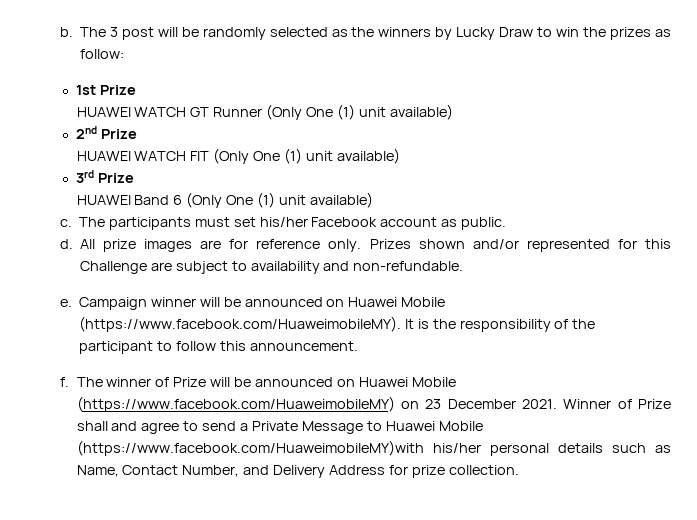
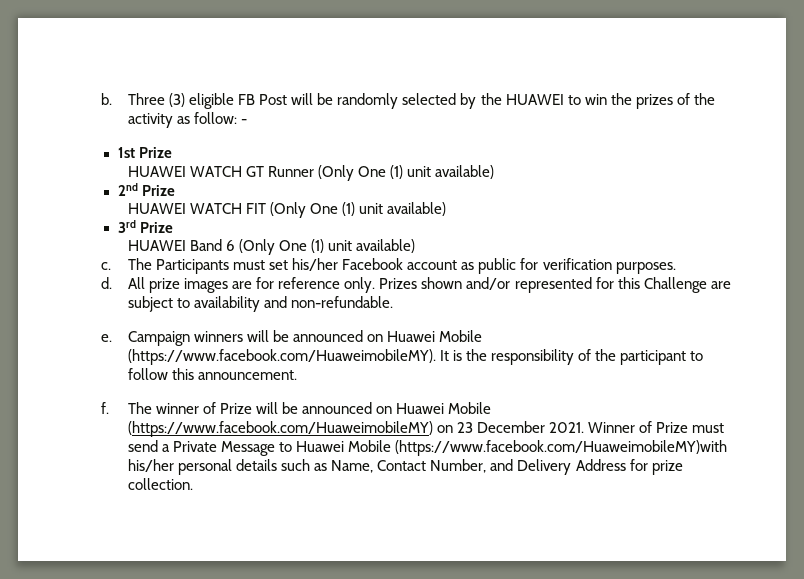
- The 3 post will be randomly selected as the winners by Lucky Draw to win the prizes as follow:
+ Three (3) eligible FB Post will be randomly selected by the HUAWEI to win the prizes of the activity as follow: -
- The participants must set his/her Facebook account as public.
+ The Participants must set his/her Facebook account as public for verification purposes.
- Campaign winner will be announced on Huawei Mobile (https://www.facebook.com/HuaweimobileMY). It is the responsibility of the participant to follow this announcement.
+ Campaign winners will be announced on Huawei Mobile (https://www.facebook.com/HuaweimobileMY). It is the responsibility of the participant to follow this announcement.
- Winner of Prize shall and agree to send a Private Message to Huawei Mobile (https://www.facebook.com/HuaweimobileMY)with his/her personal details such as Name, Contact Number, and Delivery Address for prize collection.
+ Winner of Prize must send a Private Message to Huawei Mobile (https://www.facebook.com/HuaweimobileMY)with his/her personal details such as Name, Contact Number, and Delivery Address for prize collection.

